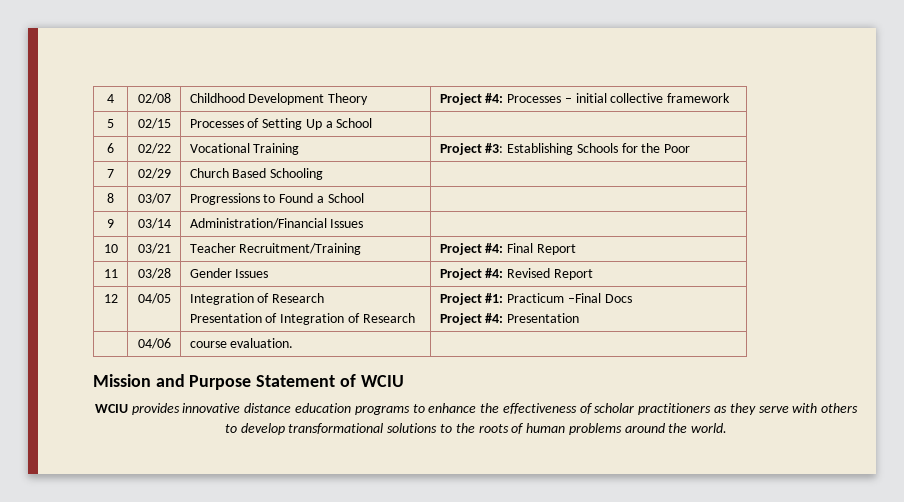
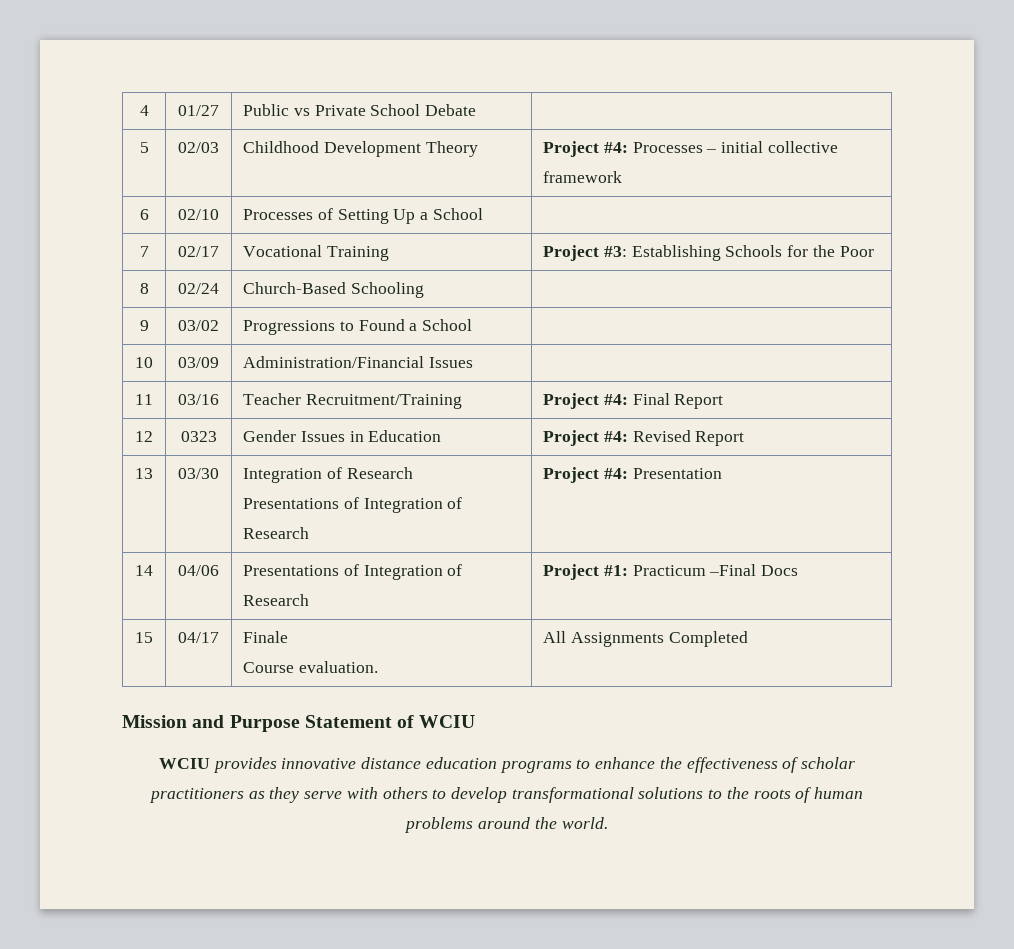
- 4 | 02/08 | Childhood Development Theory | Project #4: Processes – initial collective framework
+ 4 | 01/27 | Public vs Private School Debate |
+ 5 | 02/03 | Childhood Development Theory | Project #4: Processes – initial collective framework
- 5 | 02/15 | Processes of Setting Up a School |
+ 6 | 02/10 | Processes of Setting Up a School |
- 6 | 02/22 | Vocational Training | Project #3: Establishing Schools for the Poor
+ 7 | 02/17 | Vocational Training | Project #3: Establishing Schools for the Poor
- 7 | 02/29 | Church Based Schooling |
+ 8 | 02/24 | Church-Based Schooling |
- 8 | 03/07 | Progressions to Found a School |
+ 9 | 03/02 | Progressions to Found a School |
- 9 | 03/14 | Administration/Financial Issues |
+ 10 | 03/09 | Administration/Financial Issues |
- 10 | 03/21 | Teacher Recruitment/Training | Project #4: Final Report
+ 11 | 03/16 | Teacher Recruitment/Training | Project #4: Final Report
- 11 | 03/28 | Gender Issues | Project #4: Revised Report
+ 12 | 0323 | Gender Issues in Education | Project #4: Revised Report
- 12 | 04/05 | Integration of Research
- Presentation of Integration of Research | Project #1: Practicum –Final Docs
- Project #4: Presentation
- | 04/06 | course evaluation. |
+ 13 | 03/30 | Integration of Research
+ Presentations of Integration of Research | Project #4: Presentation
+ 14 | 04/06 | Presentations of Integration of Research | Project #1: Practicum –Final Docs
+ 15 | 04/17 | Finale
+ Course evaluation. | All Assignments Completed

